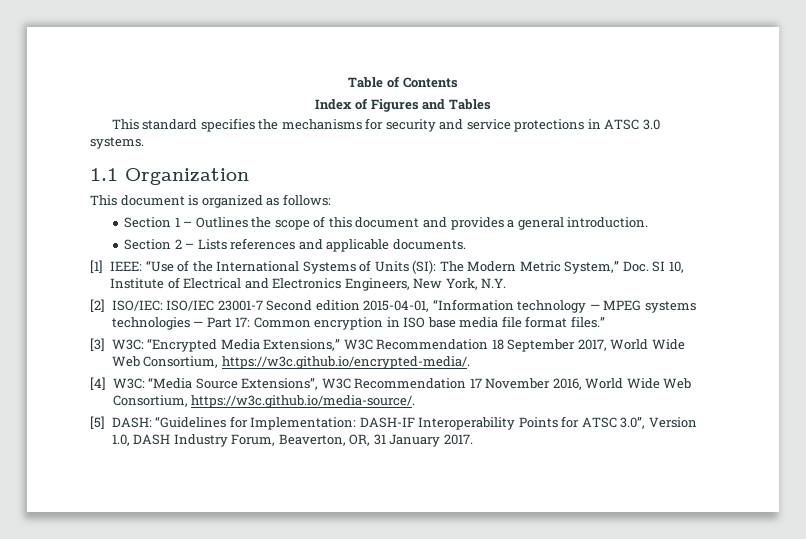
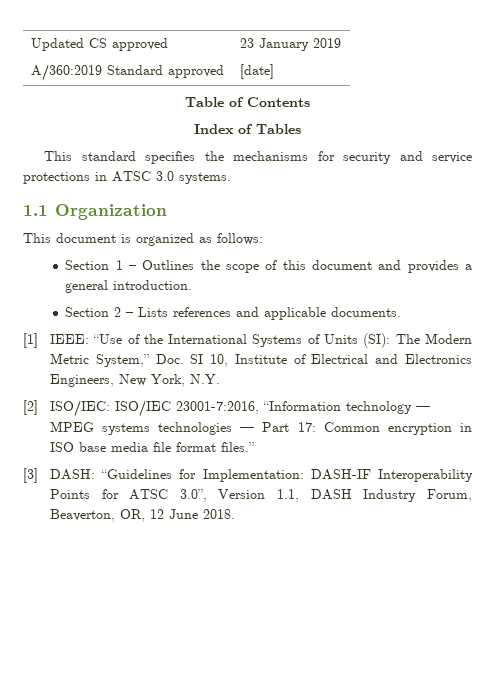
+ Updated CS approved | 23 January 2019
+ A/360:2019 Standard approved | [date]
- Index of Figures and Tables
+ Index of Tables
- [2] ISO/IEC: ISO/IEC 23001-7 Second edition 2015-04-01, “Information technology — MPEG systems technologies — Part 17: Common encryption in ISO base media file format files.”
+ [2] ISO/IEC: ISO/IEC 23001-7:2016, “Information technology — MPEG systems technologies — Part 17: Common encryption in ISO base media file format files.”
- [3] W3C: “Encrypted Media Extensions,” W3C Recommendation 18 September 2017, World Wide Web Consortium, https://w3c.github.io/encrypted-media/.
- [4] W3C: “Media Source Extensions”, W3C Recommendation 17 November 2016, World Wide Web Consortium, https://w3c.github.io/media-source/.
- [5] DASH: “Guidelines for Implementation: DASH-IF Interoperability Points for ATSC 3.0”, Version 1.0, DASH Industry Forum, Beaverton, OR, 31 January 2017.
+ [3] DASH: “Guidelines for Implementation: DASH-IF Interoperability Points for ATSC 3.0”, Version 1.1, DASH Industry Forum, Beaverton, OR, 12 June 2018.

